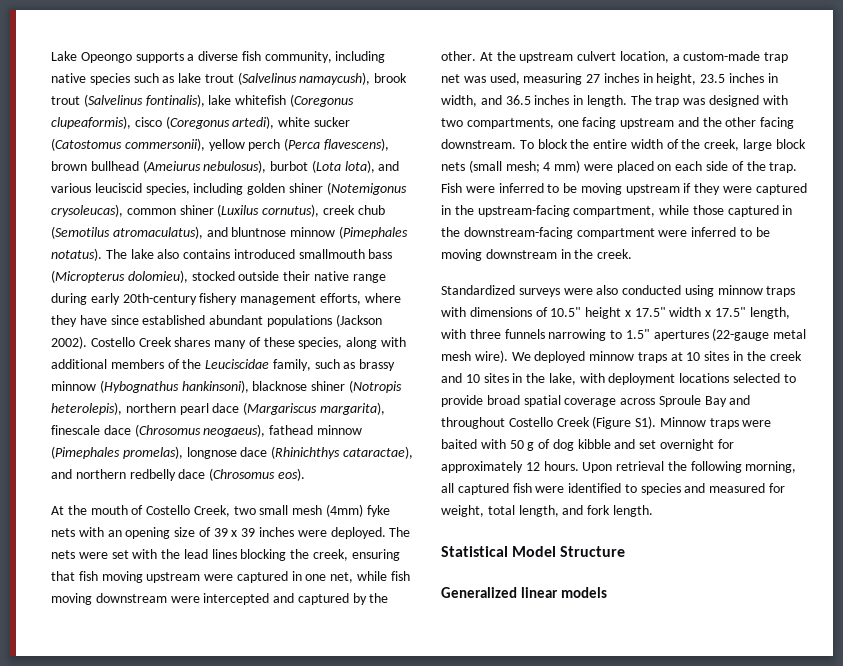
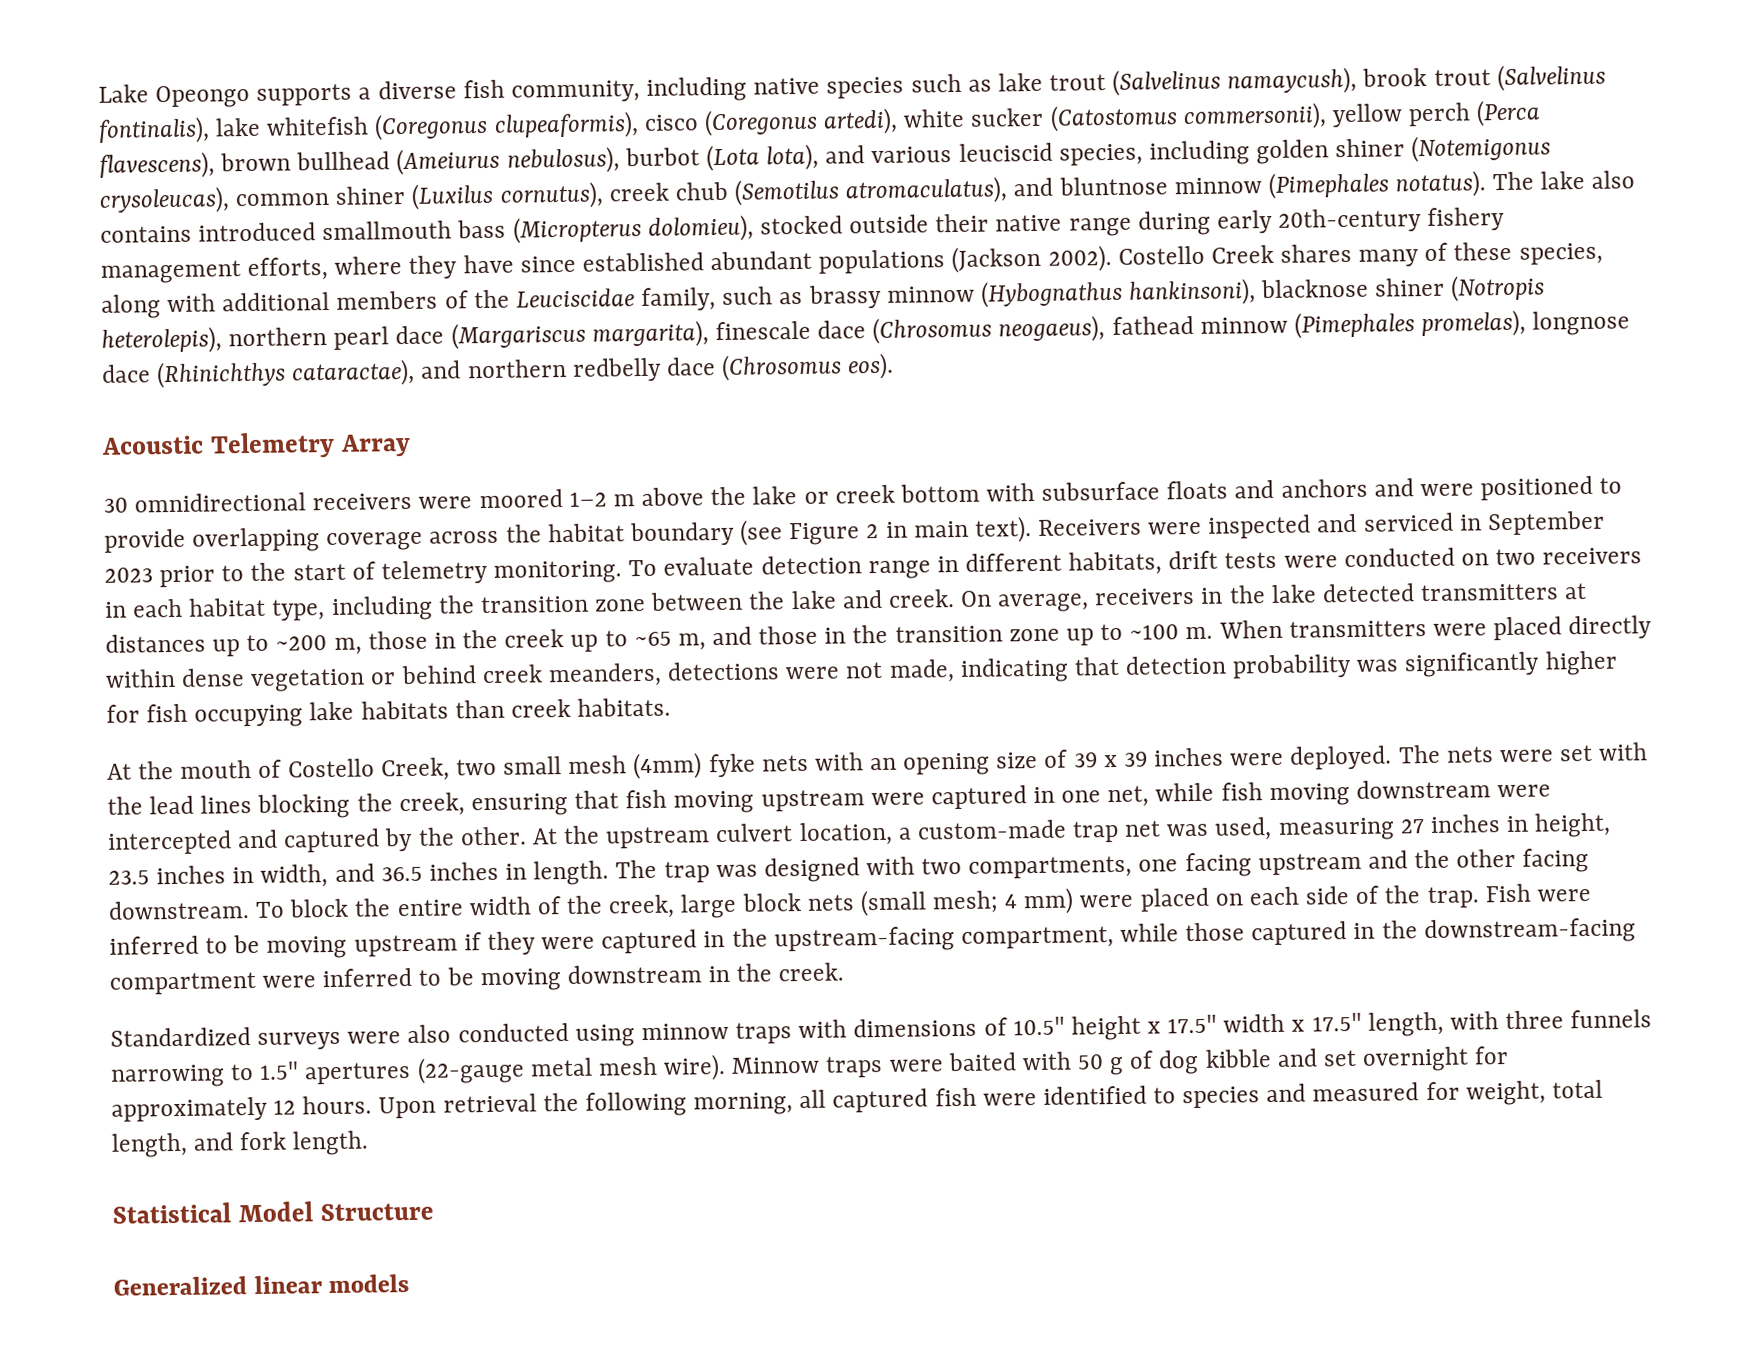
+ Acoustic Telemetry Array
+ 30 omnidirectional receivers were moored 1–2 m above the lake or creek bottom with subsurface floats and anchors and were positioned to provide overlapping coverage across the habitat boundary (see Figure 2 in main text). Receivers were inspected and serviced in September 2023 prior to the start of telemetry monitoring. To evaluate detection range in different habitats, drift tests were conducted on two receivers in each habitat type, including the transition zone between the lake and creek. On average, receivers in the lake detected transmitters at distances up to ~200 m, those in the creek up to ~65 m, and those in the transition zone up to ~100 m. When transmitters were placed directly within dense vegetation or behind creek meanders, detections were not made, indicating that detection probability was significantly higher for fish occupying lake habitats than creek habitats.
- We deployed minnow traps at 10 sites in the creek and 10 sites in the lake, with deployment locations selected to provide broad spatial coverage across Sproule Bay and throughout Costello Creek (Figure S1). Minnow traps were baited with 50 g of dog kibble and set overnight for approximately 12 hours.
+ Minnow traps were baited with 50 g of dog kibble and set overnight for approximately 12 hours.

